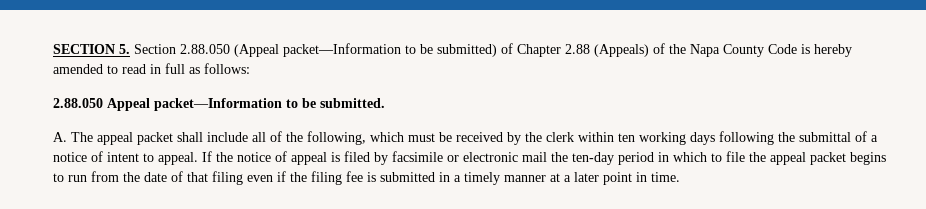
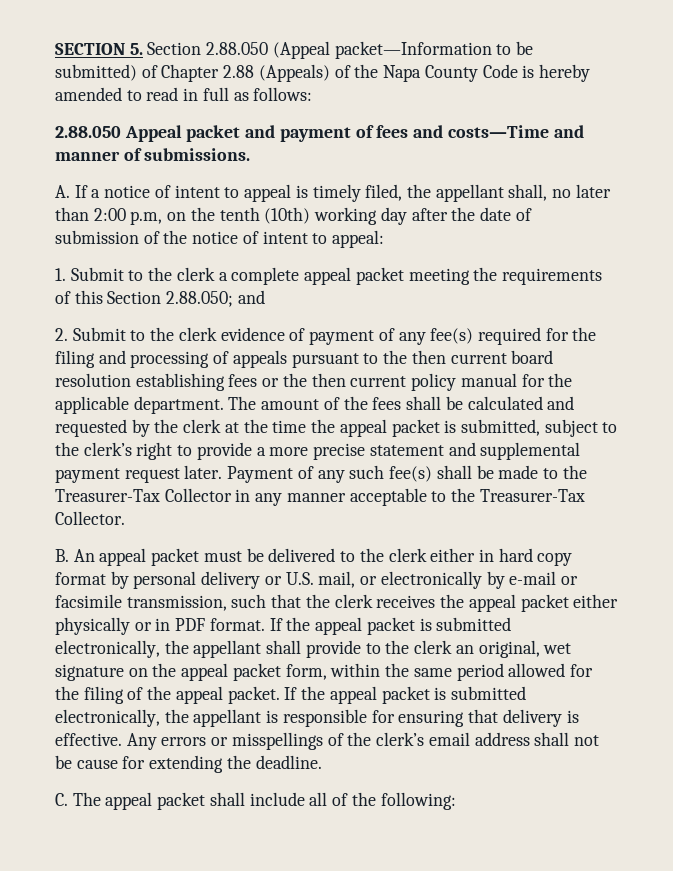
- 2.88.050 Appeal packet—Information to be submitted.
- A. The appeal packet shall include all of the following, which must be received by the clerk within ten working days following the submittal of a notice of intent to appeal. If the notice of appeal is filed by facsimile or electronic mail the ten-day period in which to file the appeal packet begins to run from the date of that filing even if the filing fee is submitted in a timely manner at a later point in time.
+ 2.88.050 Appeal packet and payment of fees and costs—Time and manner of submissions.
+ A. If a notice of intent to appeal is timely filed, the appellant shall, no later than 2:00 p.m, on the tenth (10th) working day after the date of submission of the notice of intent to appeal:
+ 1. Submit to the clerk a complete appeal packet meeting the requirements of this Section 2.88.050; and
+ 2. Submit to the clerk evidence of payment of any fee(s) required for the filing and processing of appeals pursuant to the then current board resolution establishing fees or the then current policy manual for the applicable department. The amount of the fees shall be calculated and requested by the clerk at the time the appeal packet is submitted, subject to the clerk’s right to provide a more precise statement and supplemental payment request later. Payment of any such fee(s) shall be made to the Treasurer-Tax Collector in any manner acceptable to the Treasurer-Tax Collector.
+ B. An appeal packet must be delivered to the clerk either in hard copy format by personal delivery or U.S. mail, or electronically by e-mail or facsimile transmission, such that the clerk receives the appeal packet either physically or in PDF format. If the appeal packet is submitted electronically, the appellant shall provide to the clerk an original, wet signature on the appeal packet form, within the same period allowed for the filing of the appeal packet. If the appeal packet is submitted electronically, the appellant is responsible for ensuring that delivery is effective. Any errors or misspellings of the clerk’s email address shall not be cause for extending the deadline.
+ C. The appeal packet shall include all of the following:

